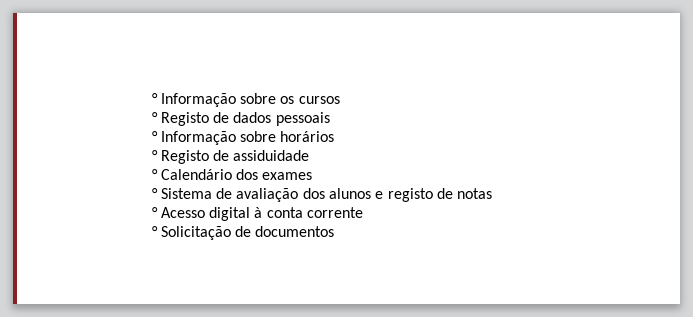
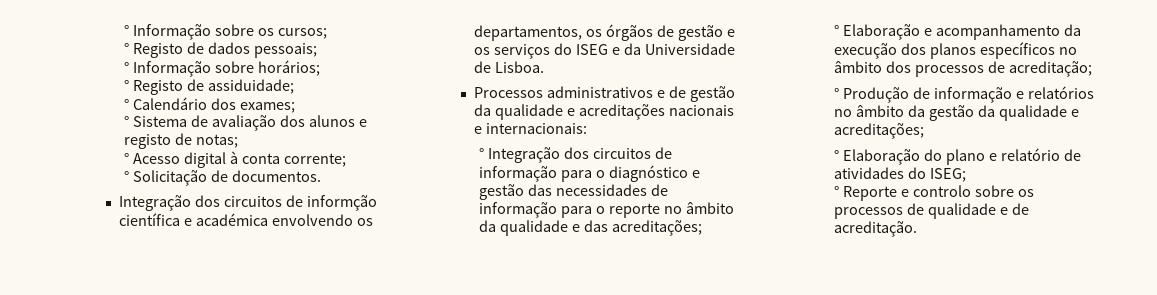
- ° Informação sobre os cursos
+ ° Informação sobre os cursos;
- ° Registo de dados pessoais
- ° Informação sobre horários
- ° Registo de assiduidade
+ ° Registo de dados pessoais;
+ ° Informação sobre horários;
+ ° Registo de assiduidade;
- ° Calendário dos exames
+ ° Calendário dos exames;
- ° Sistema de avaliação dos alunos e registo de notas
+ ° Sistema de avaliação dos alunos e registo de notas;
- ° Acesso digital à conta corrente
+ ° Acesso digital à conta corrente;
- ° Solicitação de documentos
+ ° Solicitação de documentos.
+ Integração dos circuitos de informção científica e académica envolvendo os departamentos, os órgãos de gestão e os serviços do ISEG e da Universidade de Lisboa.
+ Processos administrativos e de gestão da qualidade e acreditações nacionais e internacionais:
+ ° Integração dos circuitos de informação para o diagnóstico e gestão das necessidades de informação para o reporte no âmbito da qualidade e das acreditações;
+ ° Elaboração e acompanhamento da execução dos planos específicos no âmbito dos processos de acreditação;
+ ° Produção de informação e relatórios no âmbito da gestão da qualidade e acreditações;
+ ° Elaboração do plano e relatório de atividades do ISEG;
+ ° Reporte e controlo sobre os processos de qualidade e de acreditação.

